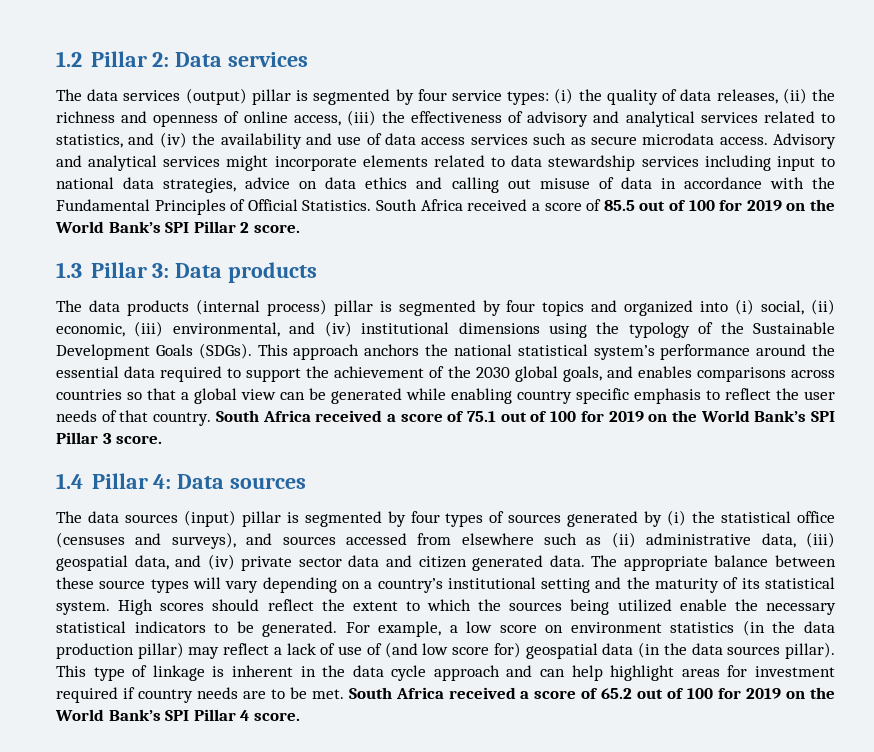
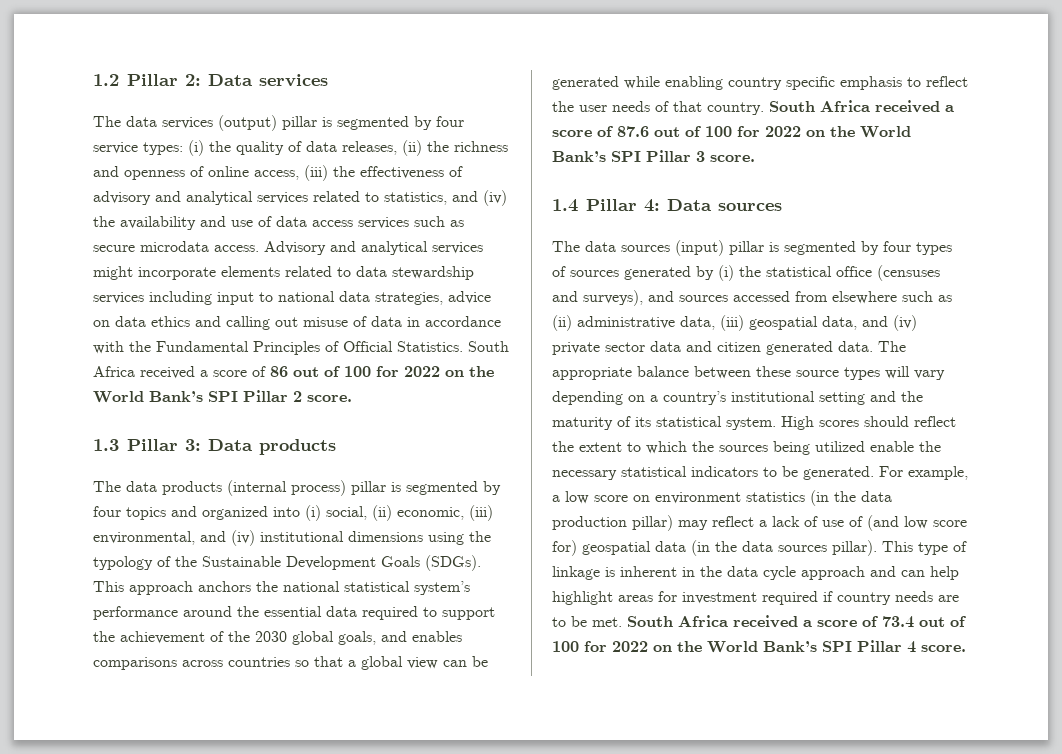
- South Africa received a score of 85.5 out of 100 for 2019 on the World Bank’s SPI Pillar 2 score.
+ South Africa received a score of 86 out of 100 for 2022 on the World Bank’s SPI Pillar 2 score.
- South Africa received a score of 75.1 out of 100 for 2019 on the World Bank’s SPI Pillar 3 score.
+ South Africa received a score of 87.6 out of 100 for 2022 on the World Bank’s SPI Pillar 3 score.
- South Africa received a score of 65.2 out of 100 for 2019 on the World Bank’s SPI Pillar 4 score.
+ South Africa received a score of 73.4 out of 100 for 2022 on the World Bank’s SPI Pillar 4 score.

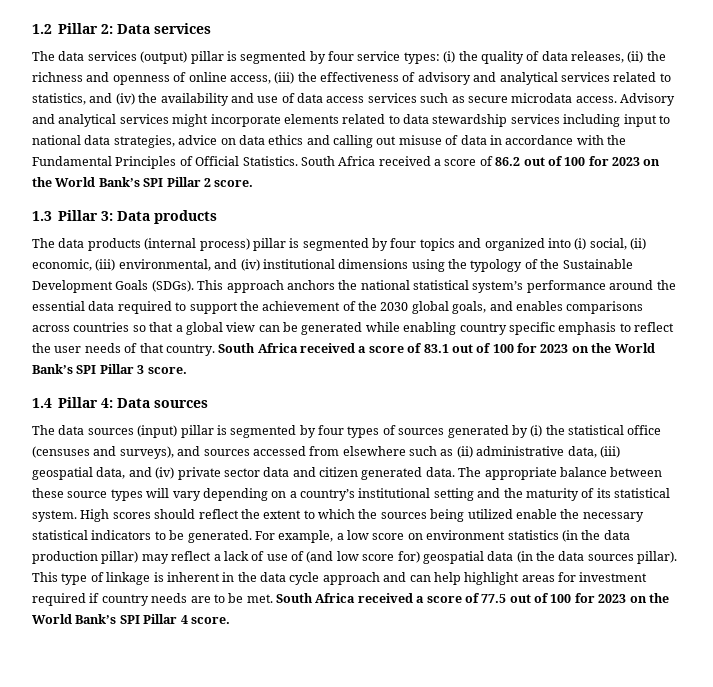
- South Africa received a score of 86 out of 100 for 2022 on the World Bank’s SPI Pillar 2 score.
+ South Africa received a score of 86.2 out of 100 for 2023 on the World Bank’s SPI Pillar 2 score.
- South Africa received a score of 87.6 out of 100 for 2022 on the World Bank’s SPI Pillar 3 score.
+ South Africa received a score of 83.1 out of 100 for 2023 on the World Bank’s SPI Pillar 3 score.
- South Africa received a score of 73.4 out of 100 for 2022 on the World Bank’s SPI Pillar 4 score.
+ South Africa received a score of 77.5 out of 100 for 2023 on the World Bank’s SPI Pillar 4 score.

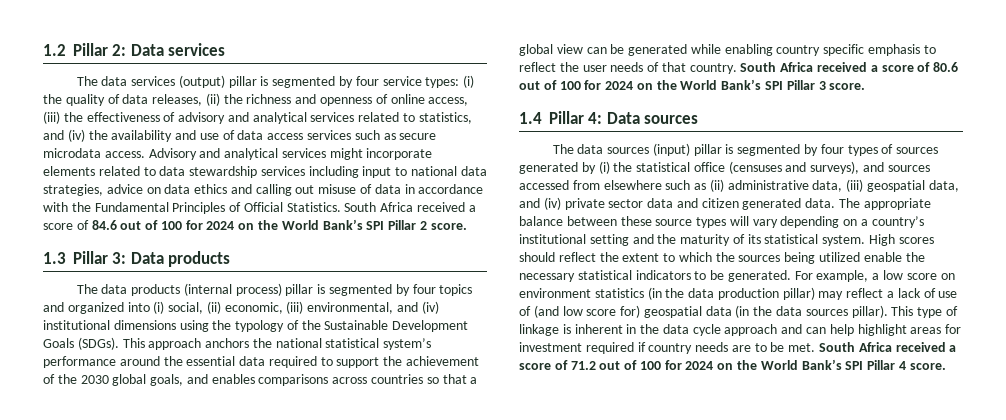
- South Africa received a score of 86.2 out of 100 for 2023 on the World Bank’s SPI Pillar 2 score.
+ South Africa received a score of 84.6 out of 100 for 2024 on the World Bank’s SPI Pillar 2 score.
- South Africa received a score of 83.1 out of 100 for 2023 on the World Bank’s SPI Pillar 3 score.
+ South Africa received a score of 80.6 out of 100 for 2024 on the World Bank’s SPI Pillar 3 score.
- South Africa received a score of 77.5 out of 100 for 2023 on the World Bank’s SPI Pillar 4 score.
+ South Africa received a score of 71.2 out of 100 for 2024 on the World Bank’s SPI Pillar 4 score.

